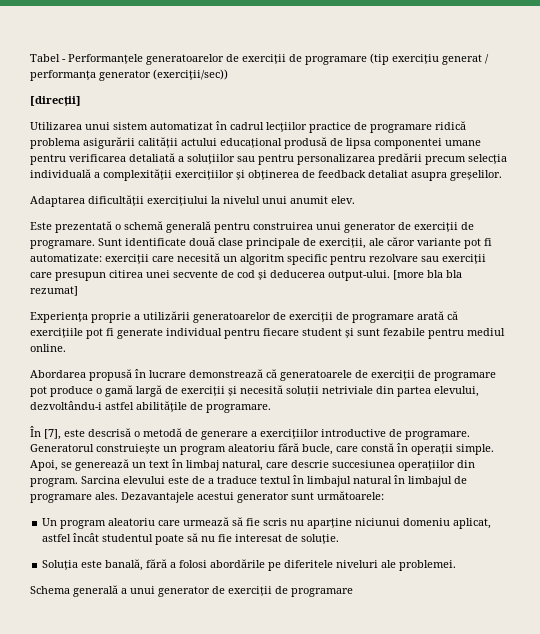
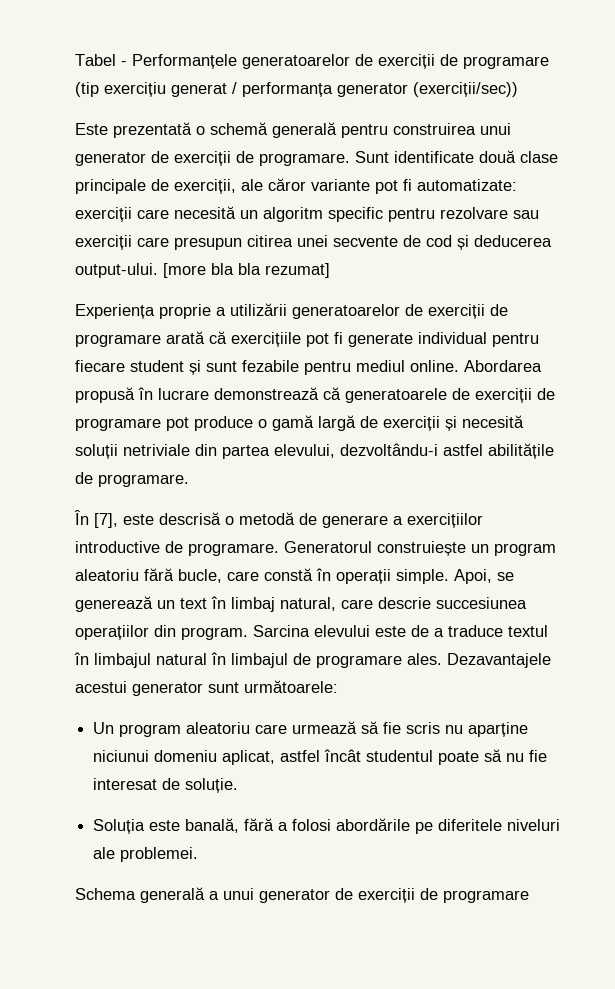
- [direcții]
- Utilizarea unui sistem automatizat în cadrul lecțiilor practice de programare ridică problema asigurării calității actului educațional produsă de lipsa componentei umane pentru verificarea detaliată a soluțiilor sau pentru personalizarea predării precum selecția individuală a complexității exercițiilor și obținerea de feedback detaliat asupra greșelilor.
- Adaptarea dificultății exercițiului la nivelul unui anumit elev.
- Experiența proprie a utilizării generatoarelor de exerciții de programare arată că exercițiile pot fi generate individual pentru fiecare student și sunt fezabile pentru mediul online.
- Abordarea propusă în lucrare demonstrează că generatoarele de exerciții de programare pot produce o gamă largă de exerciții și necesită soluții netriviale din partea elevului, dezvoltându-i astfel abilitățile de programare.
+ Experiența proprie a utilizării generatoarelor de exerciții de programare arată că exercițiile pot fi generate individual pentru fiecare student și sunt fezabile pentru mediul online. Abordarea propusă în lucrare demonstrează că generatoarele de exerciții de programare pot produce o gamă largă de exerciții și necesită soluții netriviale din partea elevului, dezvoltându-i astfel abilitățile de programare.

